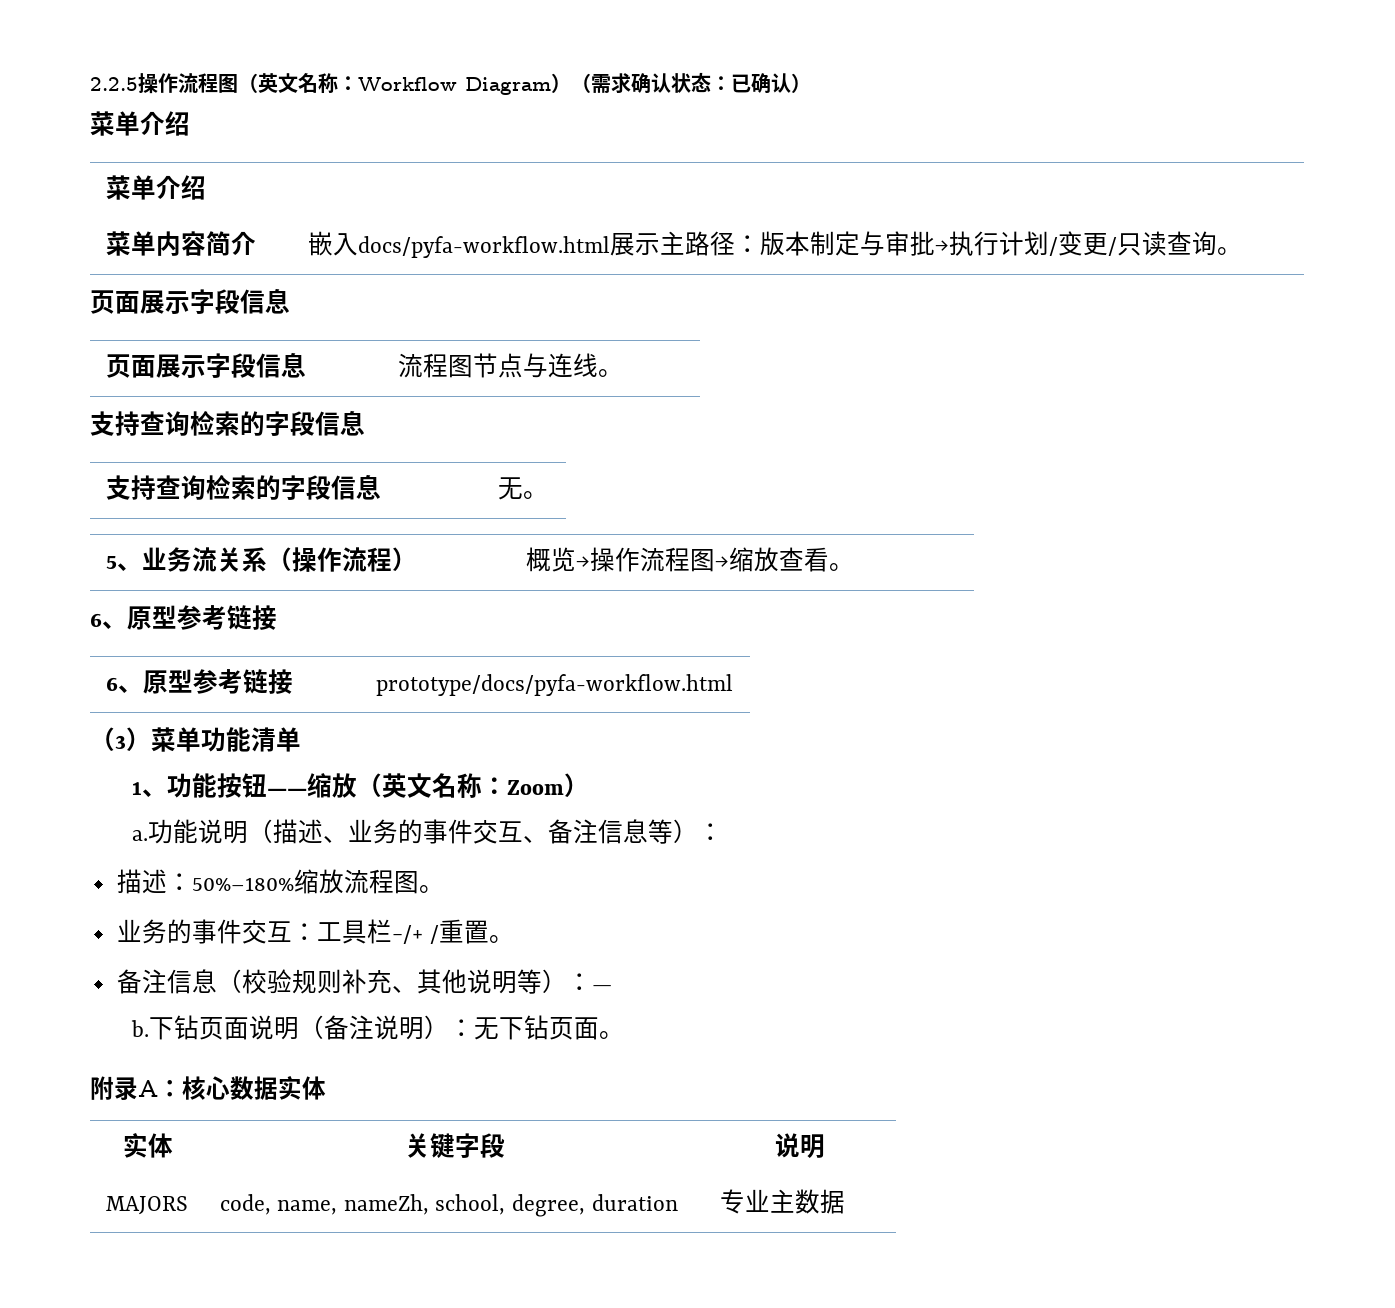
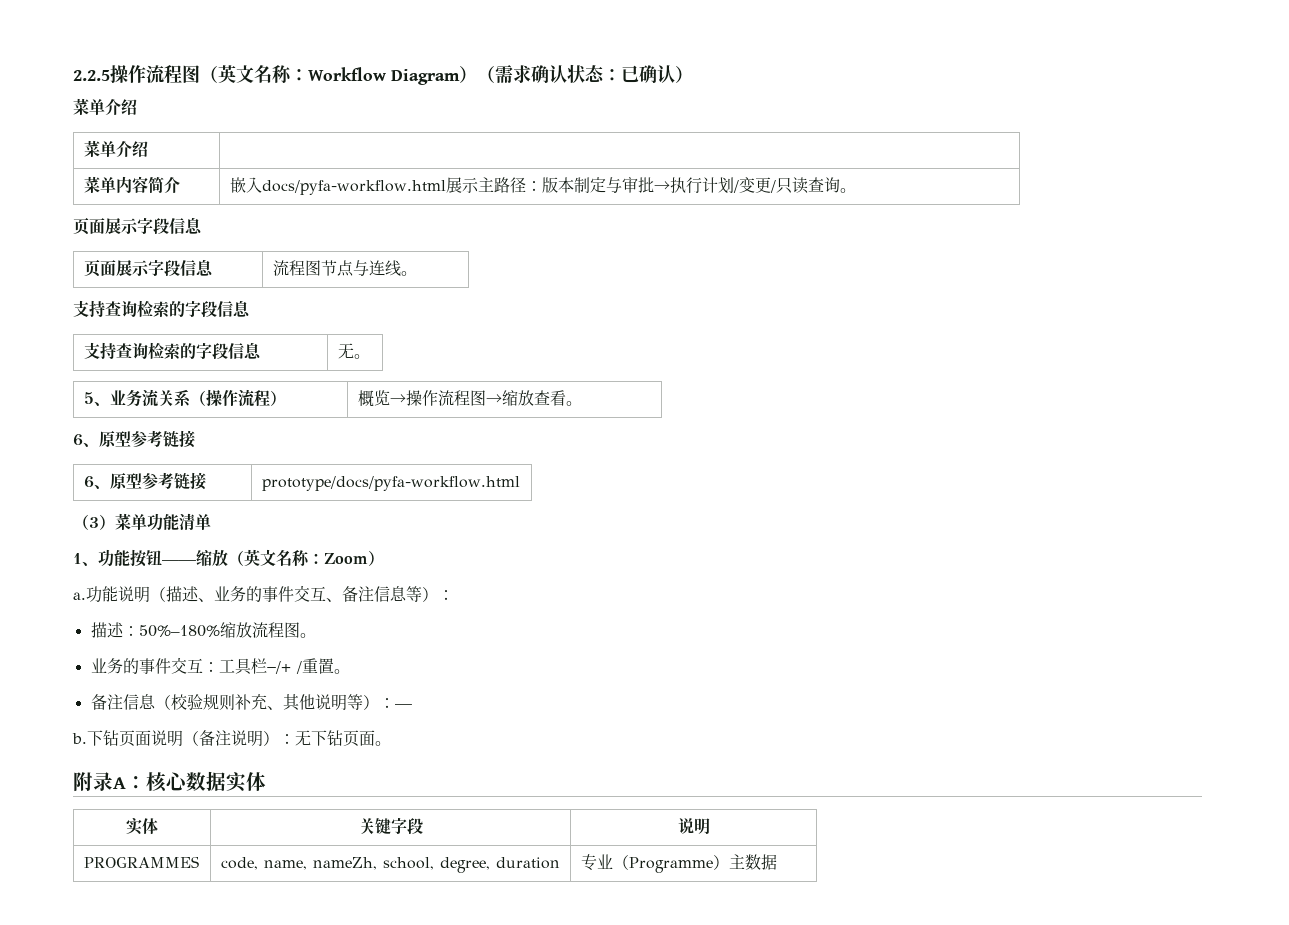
- MAJORS | code, name, nameZh, school, degree, duration | 专业主数据
+ PROGRAMMES | code, name, nameZh, school, degree, duration | 专业（Programme）主数据

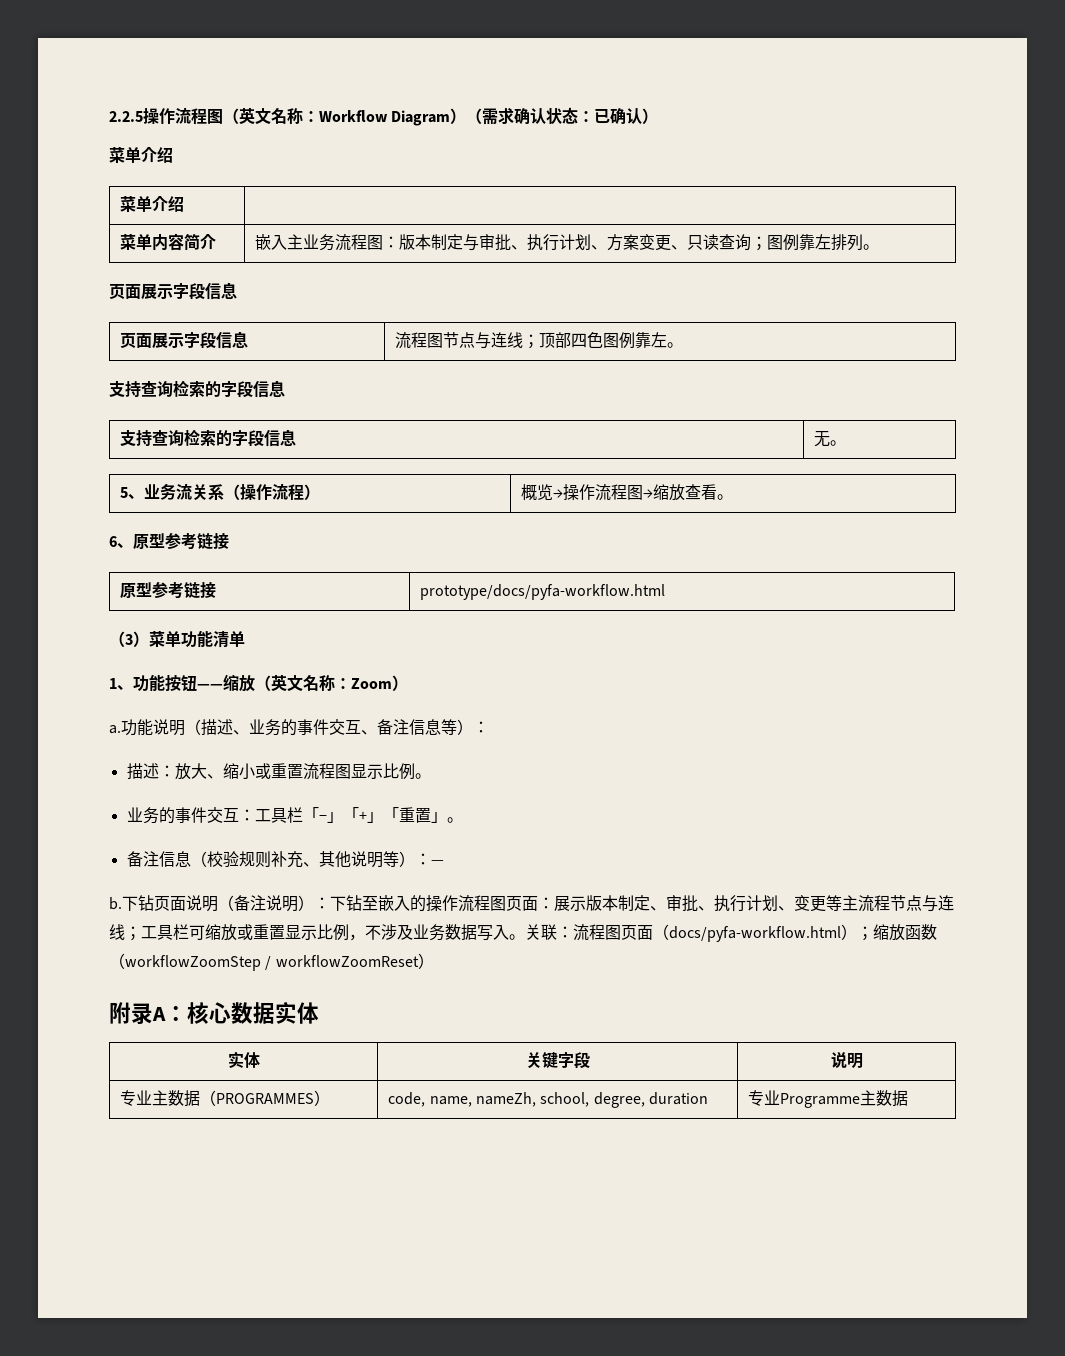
- 菜单内容简介 | 嵌入docs/pyfa-workflow.html展示主路径：版本制定与审批→执行计划/变更/只读查询。
+ 菜单内容简介 | 嵌入主业务流程图：版本制定与审批、执行计划、方案变更、只读查询；图例靠左排列。
- 页面展示字段信息 | 流程图节点与连线。
+ 页面展示字段信息 | 流程图节点与连线；顶部四色图例靠左。
- 6、原型参考链接 | prototype/docs/pyfa-workflow.html
+ 原型参考链接 | prototype/docs/pyfa-workflow.html
- 描述：50%–180%缩放流程图。
+ 描述：放大、缩小或重置流程图显示比例。
- 业务的事件交互：工具栏−/+ /重置。
+ 业务的事件交互：工具栏「−」「+」「重置」。
- 下钻页面说明（备注说明）：无下钻页面。
+ 下钻页面说明（备注说明）：下钻至嵌入的操作流程图页面：展示版本制定、审批、执行计划、变更等主流程节点与连线；工具栏可缩放或重置显示比例，不涉及业务数据写入。关联：流程图页面（docs/pyfa-workflow.html）；缩放函数（workflowZoomStep / workflowZoomReset）
- PROGRAMMES | code, name, nameZh, school, degree, duration | 专业（Programme）主数据
+ 专业主数据（PROGRAMMES） | code, name, nameZh, school, degree, duration | 专业Programme主数据

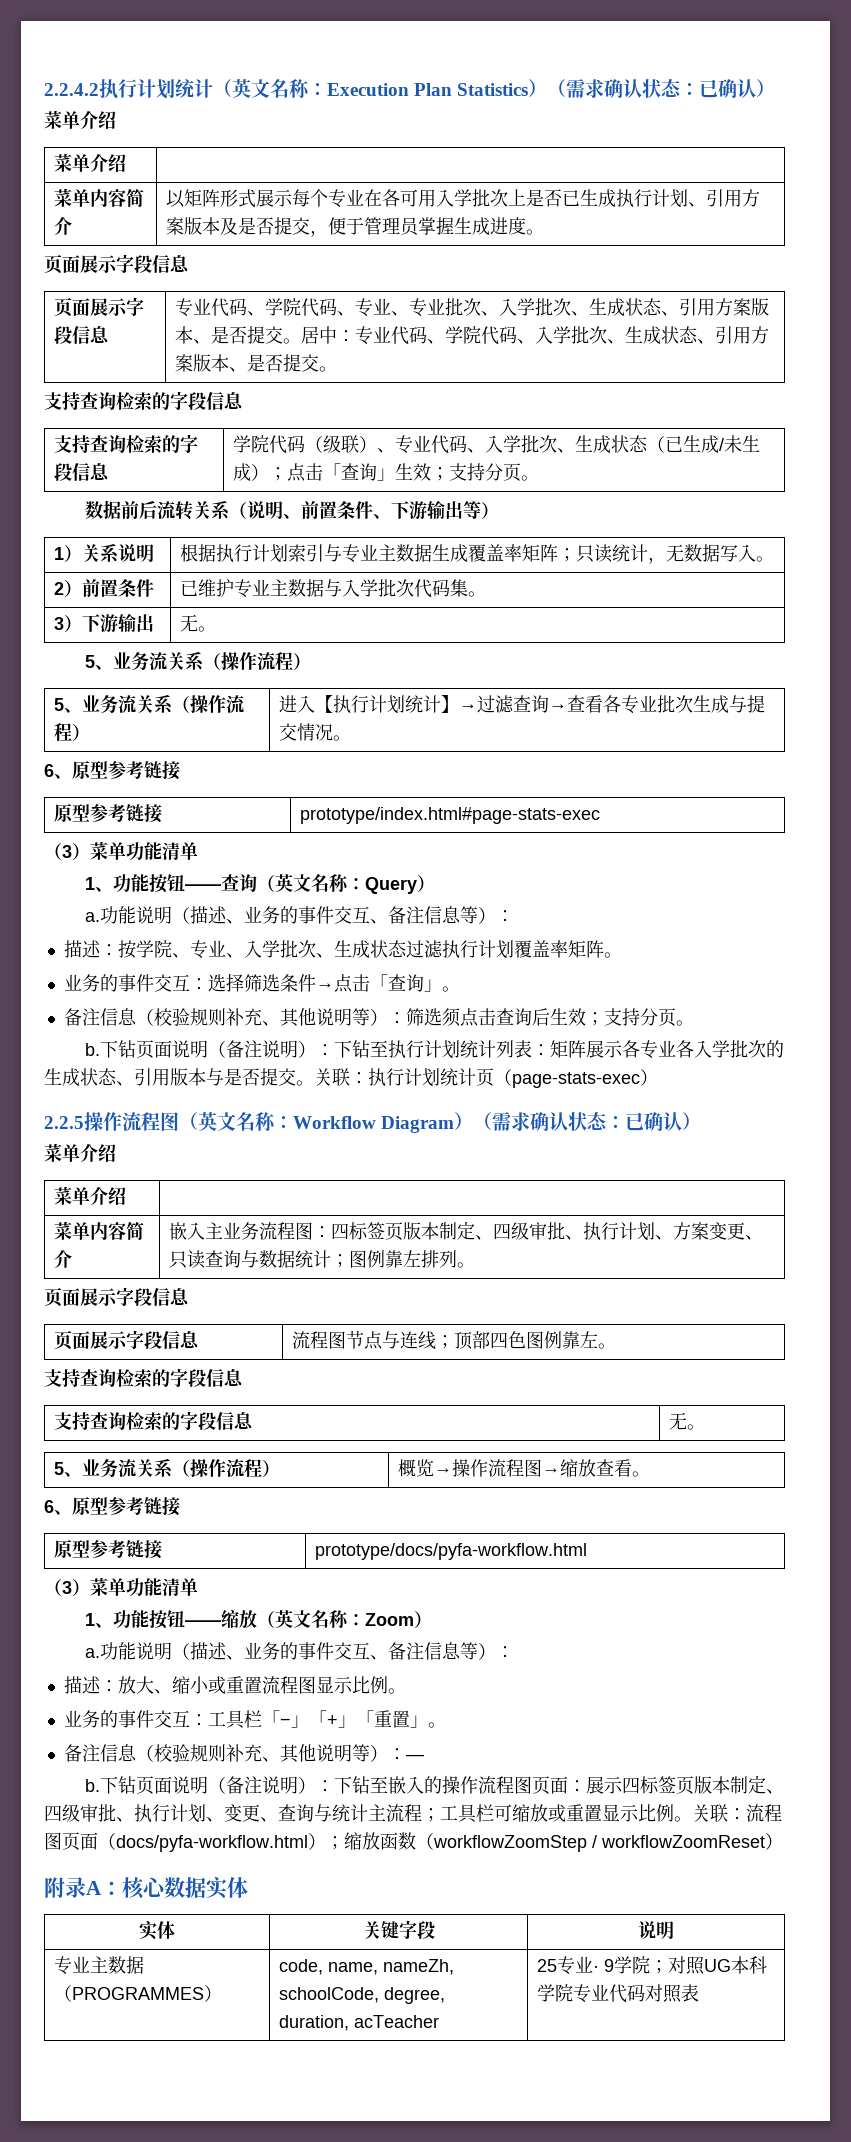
+ 2.2.4.2执行计划统计（英文名称：Execution Plan Statistics）（需求确认状态：已确认）
+ 菜单介绍
+ 菜单介绍 |
+ 菜单内容简介 | 以矩阵形式展示每个专业在各可用入学批次上是否已生成执行计划、引用方案版本及是否提交，便于管理员掌握生成进度。
+ 页面展示字段信息
+ 页面展示字段信息 | 专业代码、学院代码、专业、专业批次、入学批次、生成状态、引用方案版本、是否提交。居中：专业代码、学院代码、入学批次、生成状态、引用方案版本、是否提交。
+ 支持查询检索的字段信息
+ 支持查询检索的字段信息 | 学院代码（级联）、专业代码、入学批次、生成状态（已生成/未生成）；点击「查询」生效；支持分页。
+ 数据前后流转关系（说明、前置条件、下游输出等）
+ 1）关系说明 | 根据执行计划索引与专业主数据生成覆盖率矩阵；只读统计，无数据写入。
+ 2）前置条件 | 已维护专业主数据与入学批次代码集。
+ 3）下游输出 | 无。
+ 5、业务流关系（操作流程）
+ 5、业务流关系（操作流程） | 进入【执行计划统计】→过滤查询→查看各专业批次生成与提交情况。
+ 6、原型参考链接
+ 原型参考链接 | prototype/index.html#page-stats-exec
+ （3）菜单功能清单
+ 1、功能按钮——查询（英文名称：Query）
+ a.功能说明（描述、业务的事件交互、备注信息等）：
+ 描述：按学院、专业、入学批次、生成状态过滤执行计划覆盖率矩阵。
+ 业务的事件交互：选择筛选条件→点击「查询」。
+ 备注信息（校验规则补充、其他说明等）：筛选须点击查询后生效；支持分页。
+ b.下钻页面说明（备注说明）：下钻至执行计划统计列表：矩阵展示各专业各入学批次的生成状态、引用版本与是否提交。关联：执行计划统计页（page-stats-exec）
- 菜单内容简介 | 嵌入主业务流程图：版本制定与审批、执行计划、方案变更、只读查询；图例靠左排列。
+ 菜单内容简介 | 嵌入主业务流程图：四标签页版本制定、四级审批、执行计划、方案变更、只读查询与数据统计；图例靠左排列。
- 下钻页面说明（备注说明）：下钻至嵌入的操作流程图页面：展示版本制定、审批、执行计划、变更等主流程节点与连线；工具栏可缩放或重置显示比例，不涉及业务数据写入。
+ 下钻页面说明（备注说明）：下钻至嵌入的操作流程图页面：展示四标签页版本制定、四级审批、执行计划、变更、查询与统计主流程；工具栏可缩放或重置显示比例。
- 专业主数据（PROGRAMMES） | code, name, nameZh, school, degree, duration | 专业Programme主数据
+ 专业主数据（PROGRAMMES） | code, name, nameZh, schoolCode, degree, duration, acTeacher | 25专业· 9学院；对照UG本科学院专业代码对照表

